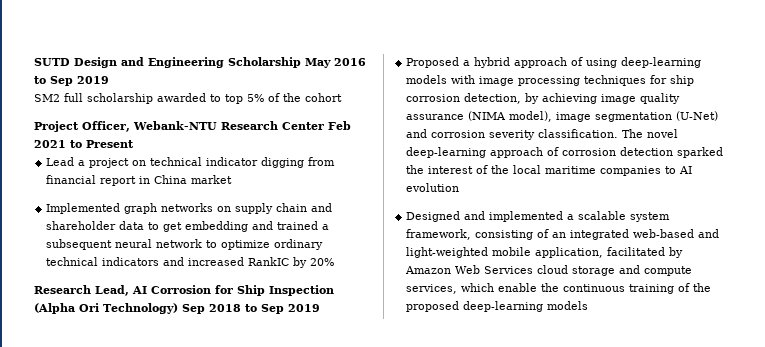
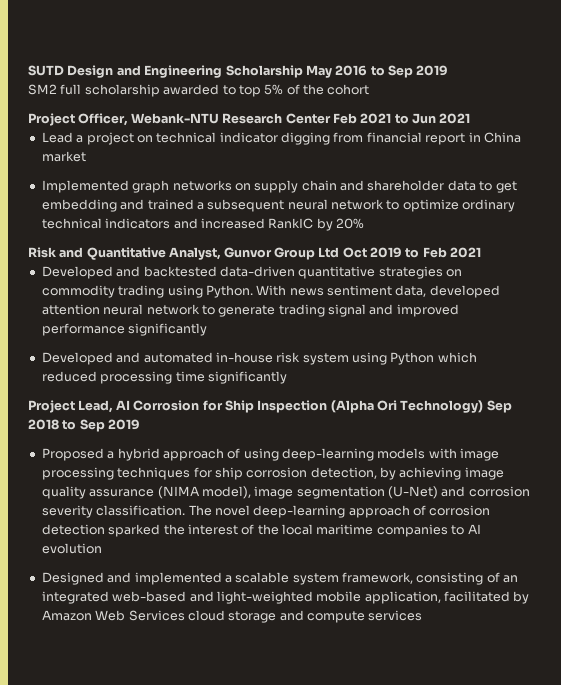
- Project Officer, Webank-NTU Research Center Feb 2021 to Present
+ Project Officer, Webank-NTU Research Center Feb 2021 to Jun 2021
- Research Lead, AI Corrosion for Ship Inspection (Alpha Ori Technology) Sep 2018 to Sep 2019
+ Risk and Quantitative Analyst, Gunvor Group Ltd Oct 2019 to Feb 2021
+ Developed and backtested data-driven quantitative strategies on commodity trading using Python. With news sentiment data, developed attention neural network to generate trading signal and improved performance significantly
+ Developed and automated in-house risk system using Python which reduced processing time significantly
+ Project Lead, AI Corrosion for Ship Inspection (Alpha Ori Technology) Sep 2018 to Sep 2019
- Designed and implemented a scalable system framework, consisting of an integrated web-based and light-weighted mobile application, facilitated by Amazon Web Services cloud storage and compute services, which enable the continuous training of the proposed deep-learning models
+ Designed and implemented a scalable system framework, consisting of an integrated web-based and light-weighted mobile application, facilitated by Amazon Web Services cloud storage and compute services

